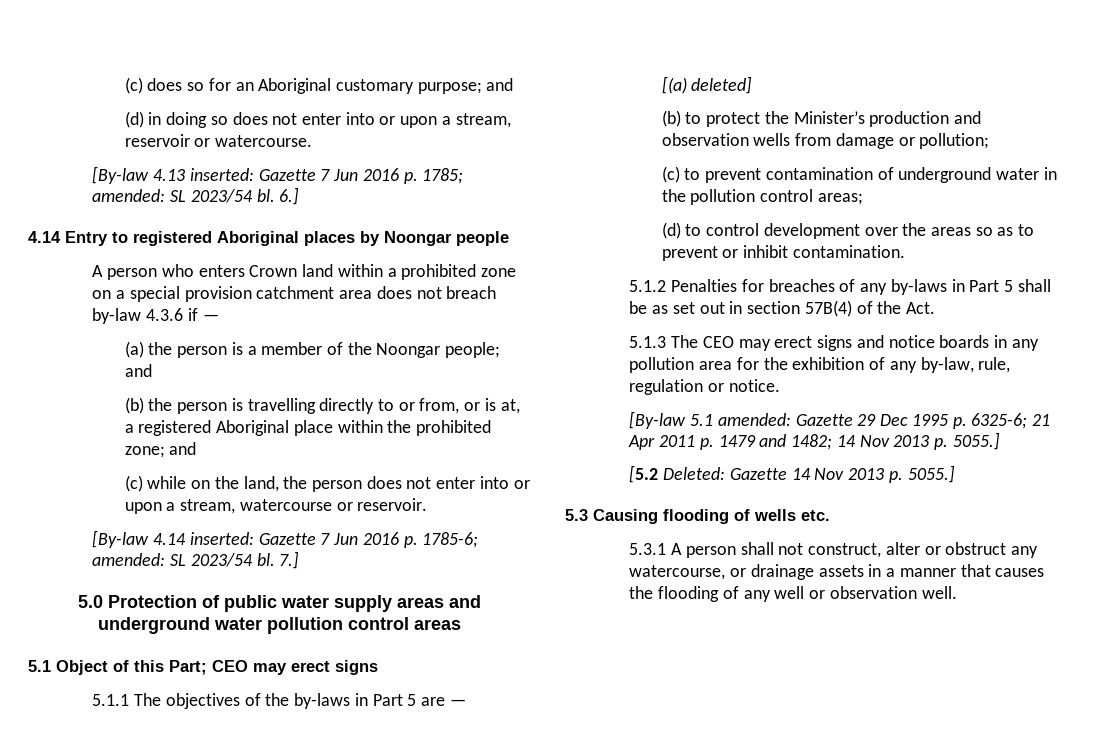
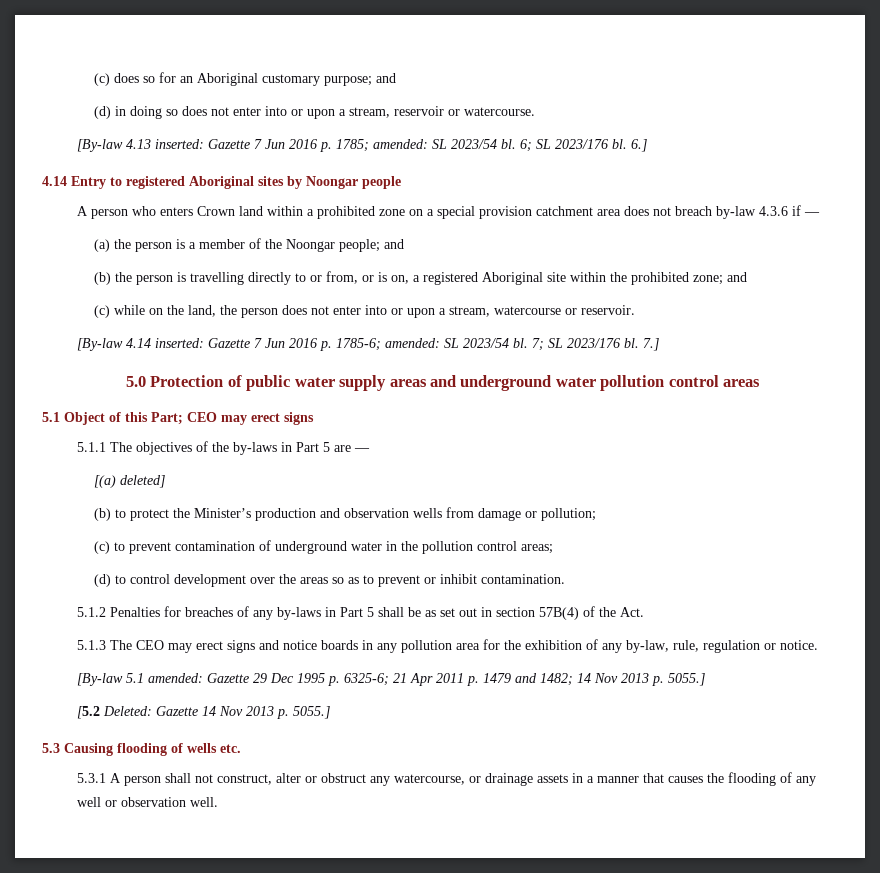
+ 6; SL 2023/176 bl.
- 4.14 Entry to registered Aboriginal places by Noongar people
+ 4.14 Entry to registered Aboriginal sites by Noongar people
- (b) the person is travelling directly to or from, or is at, a registered Aboriginal place within the prohibited zone; and
+ (b) the person is travelling directly to or from, or is on, a registered Aboriginal site within the prohibited zone; and
+ 7; SL 2023/176 bl.

